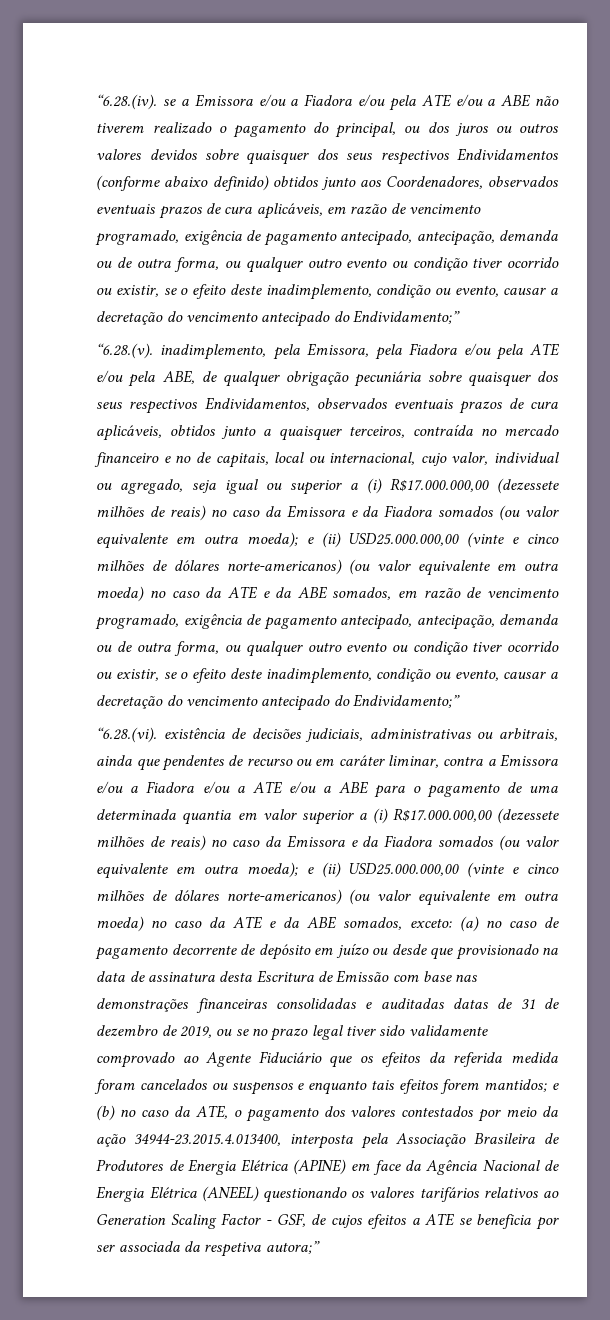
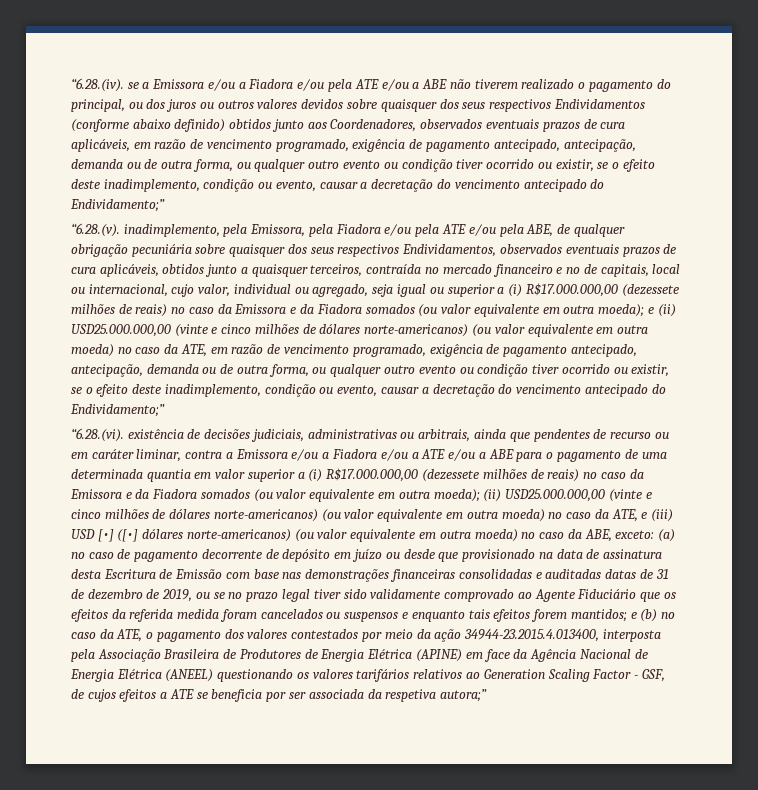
- e (ii) USD25.000.000,00 (vinte e cinco milhões de dólares norte-americanos) (ou valor equivalente em outra moeda) no caso da ATE e da ABE somados, em razão de vencimento programado, exigência de pagamento antecipado, antecipação, demanda ou de outra forma, ou qualquer outro evento ou condição tiver ocorrido ou existir, se o efeito deste inadimplemento, condição ou evento, causar a decretação do vencimento antecipado do Endividamento;”
+ e (ii) USD25.000.000,00 (vinte e cinco milhões de dólares norte-americanos) (ou valor equivalente em outra moeda) no caso da ATE, em razão de vencimento programado, exigência de pagamento antecipado, antecipação, demanda ou de outra forma, ou qualquer outro evento ou condição tiver ocorrido ou existir, se o efeito deste inadimplemento, condição ou evento, causar a decretação do vencimento antecipado do Endividamento;”
- e (ii) USD25.000.000,00 (vinte e cinco milhões de dólares norte-americanos) (ou valor equivalente em outra moeda) no caso da ATE e da ABE somados, exceto:
+ (ii) USD25.000.000,00 (vinte e cinco milhões de dólares norte-americanos) (ou valor equivalente em outra moeda) no caso da ATE, e (iii) USD [•] ([•] dólares norte-americanos) (ou valor equivalente em outra moeda) no caso da ABE, exceto:

